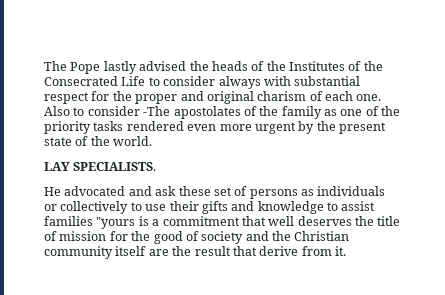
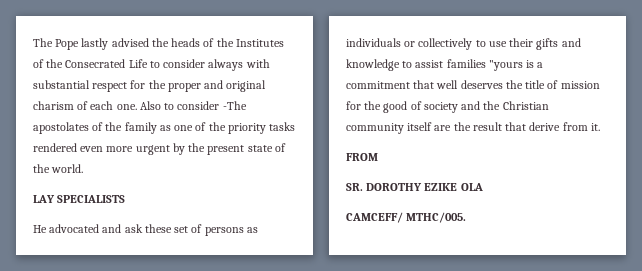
- LAY SPECIALISTS.
+ LAY SPECIALISTS
+ FROM
+ SR. DOROTHY EZIKE OLA
+ CAMCEFF/ MTHC/005.

